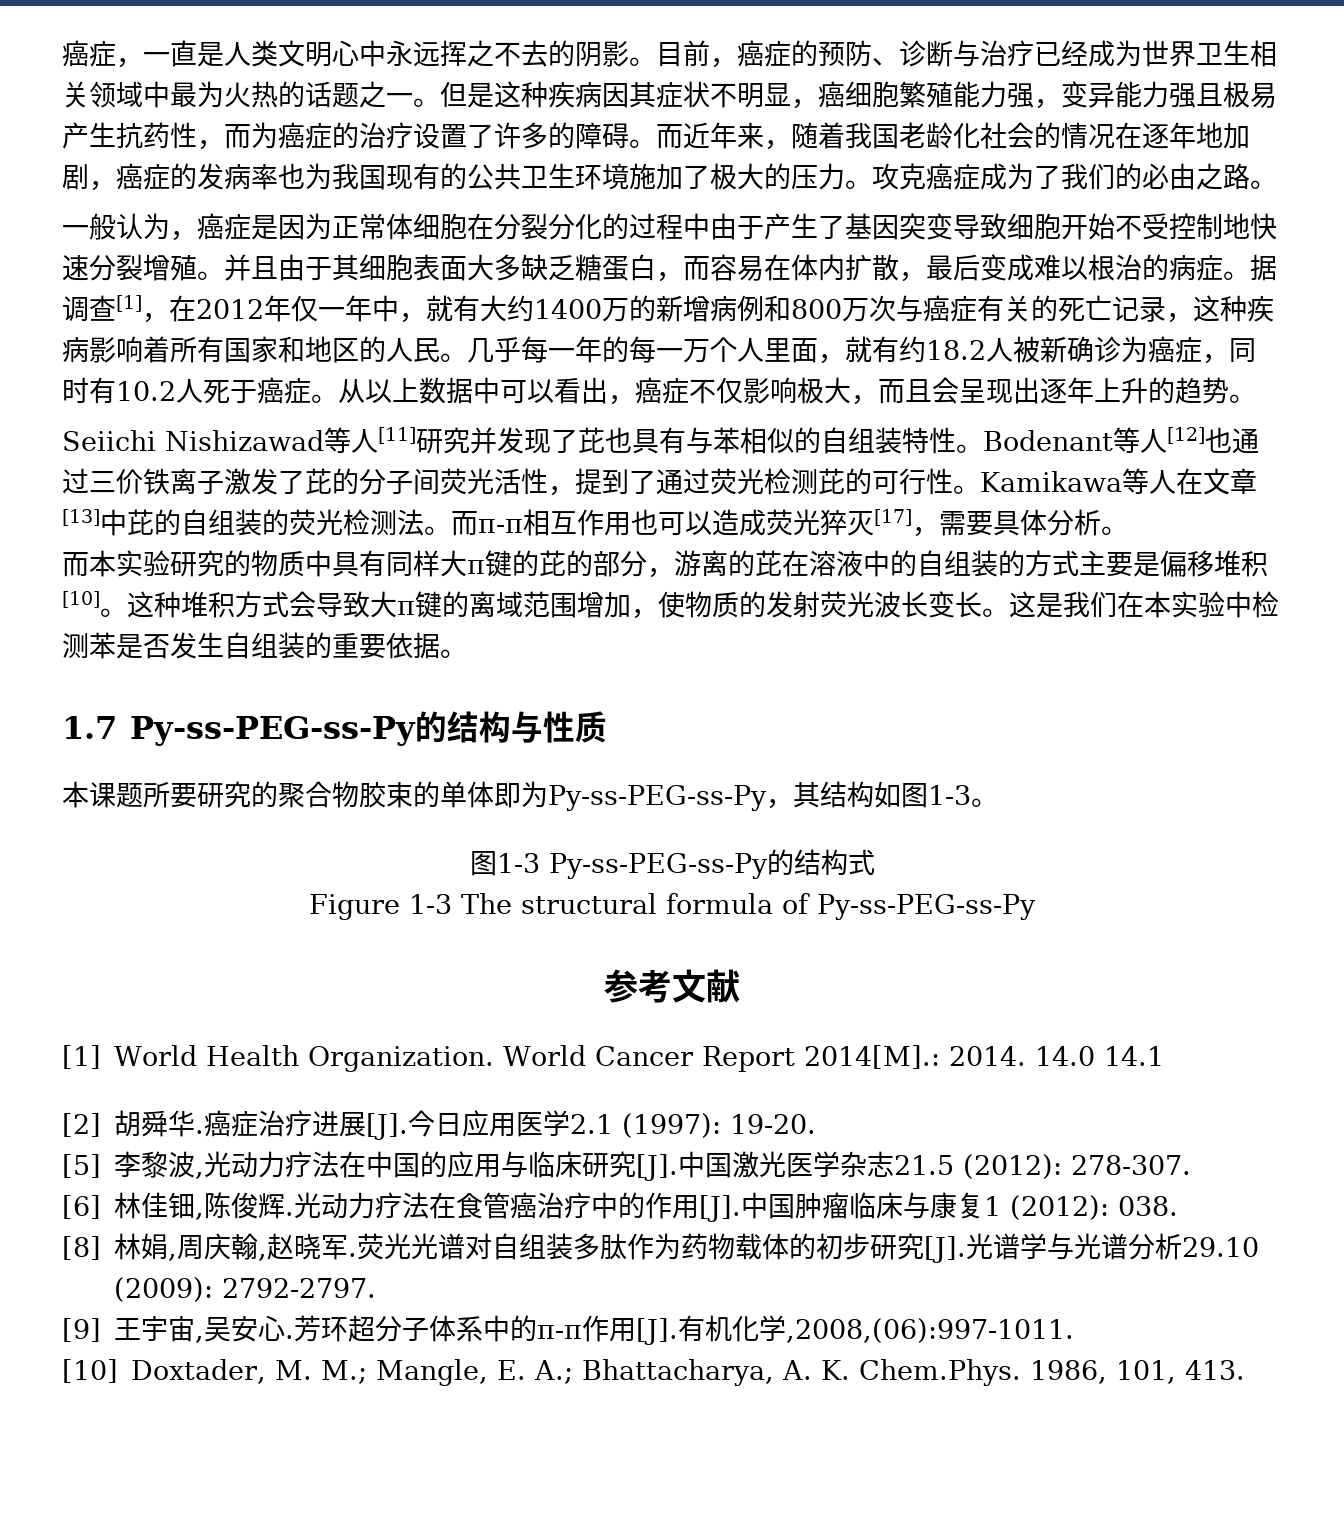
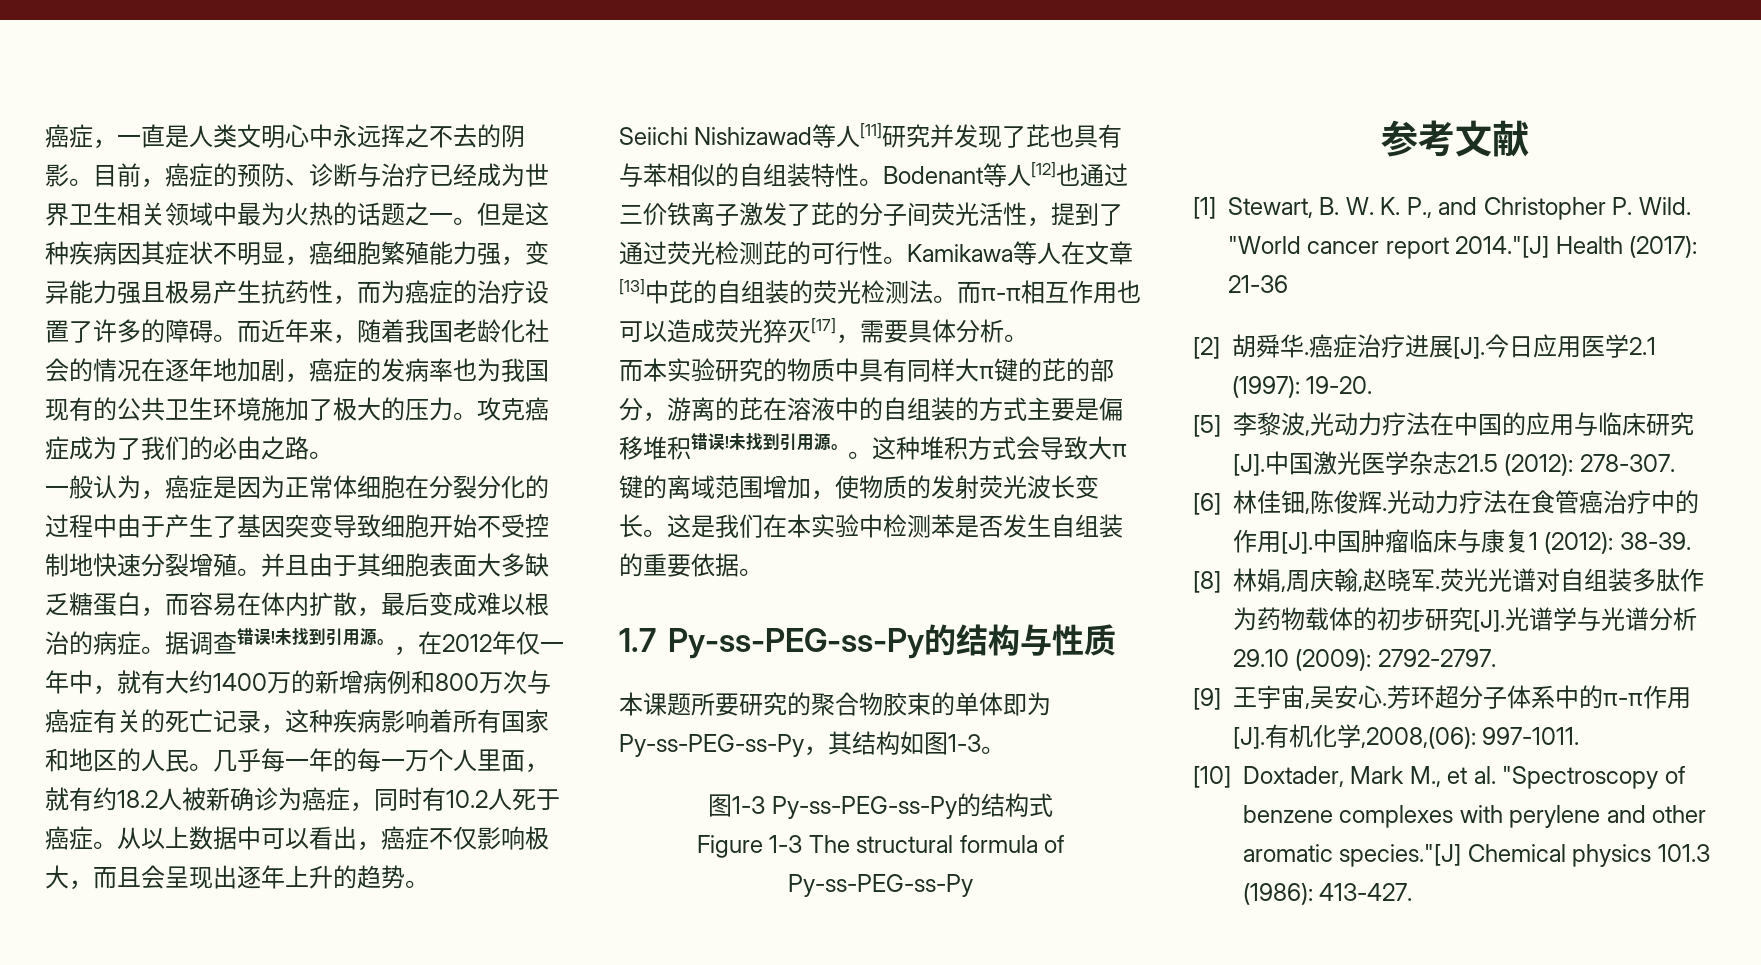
- 据调查[1]，在2012年仅一年中，就有大约1400万的新增病例和800万次与癌症有关的死亡记录，这种疾病影响着所有国家和地区的人民。
+ 据调查错误!未找到引用源。，在2012年仅一年中，就有大约1400万的新增病例和800万次与癌症有关的死亡记录，这种疾病影响着所有国家和地区的人民。
- 而本实验研究的物质中具有同样大π键的芘的部分，游离的芘在溶液中的自组装的方式主要是偏移堆积[10]。
+ 而本实验研究的物质中具有同样大π键的芘的部分，游离的芘在溶液中的自组装的方式主要是偏移堆积错误!未找到引用源。。
- [1] World Health Organization. World Cancer Report 2014[M].: 2014. 14.0 14.1
+ [1] Stewart, B. W. K. P., and Christopher P. Wild. "World cancer report 2014."[J] Health (2017): 21-36
- 光动力疗法在食管癌治疗中的作用[J].中国肿瘤临床与康复1 (2012): 038.
+ 光动力疗法在食管癌治疗中的作用[J].中国肿瘤临床与康复1 (2012): 38-39.
- 芳环超分子体系中的π-π作用[J].有机化学,2008,(06):997-1011.
+ 芳环超分子体系中的π-π作用[J].有机化学,2008,(06): 997-1011.
- [10] Doxtader, M. M.; Mangle, E. A.; Bhattacharya, A. K. Chem.Phys. 1986, 101, 413.
+ [10] Doxtader, Mark M., et al. "Spectroscopy of benzene complexes with perylene and other aromatic species."[J] Chemical physics 101.3 (1986): 413-427.

